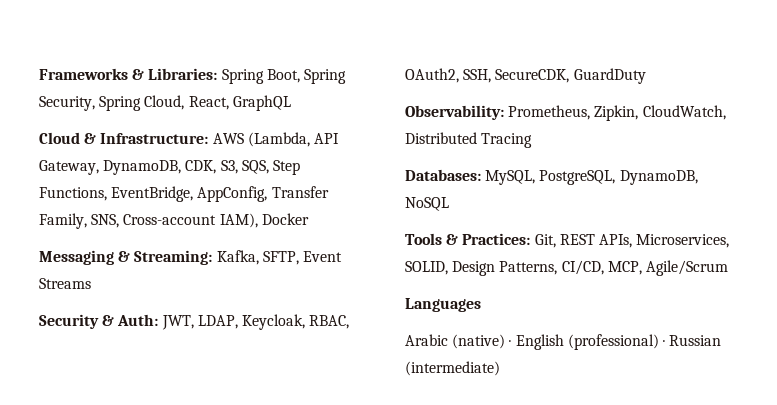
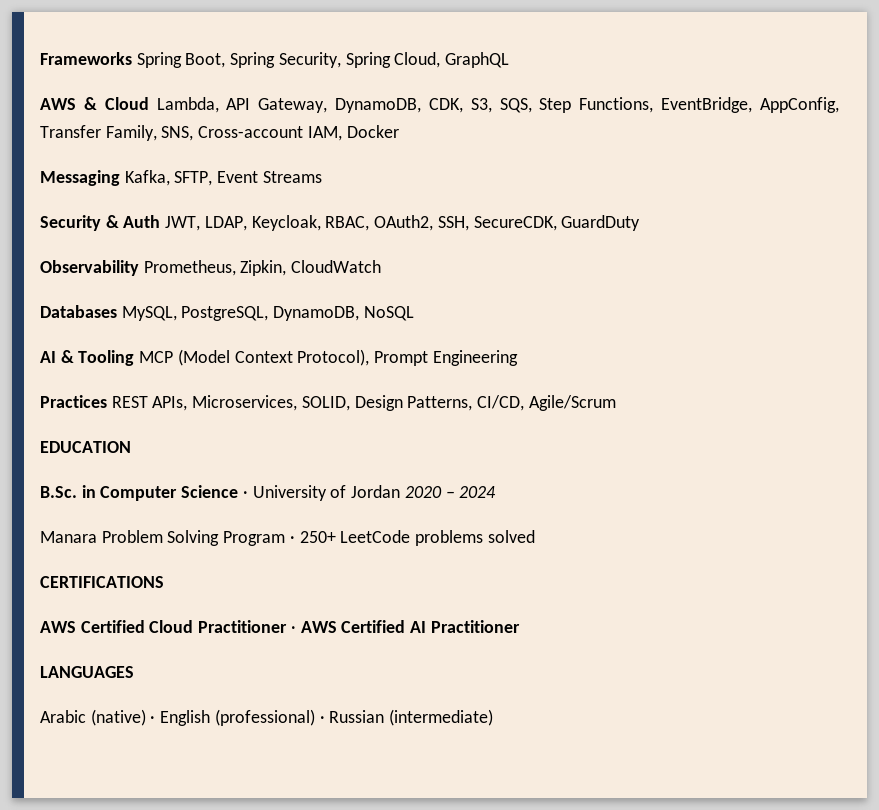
- Frameworks & Libraries: Spring Boot, Spring Security, Spring Cloud, React, GraphQL
+ Frameworks Spring Boot, Spring Security, Spring Cloud, GraphQL
- Cloud & Infrastructure: AWS (Lambda, API Gateway, DynamoDB, CDK, S3, SQS, Step Functions, EventBridge, AppConfig, Transfer Family, SNS, Cross-account IAM), Docker
+ AWS & Cloud Lambda, API Gateway, DynamoDB, CDK, S3, SQS, Step Functions, EventBridge, AppConfig, Transfer Family, SNS, Cross-account IAM, Docker
- Messaging & Streaming: Kafka, SFTP, Event Streams
+ Messaging Kafka, SFTP, Event Streams
- Security & Auth: JWT, LDAP, Keycloak, RBAC, OAuth2, SSH, SecureCDK, GuardDuty
+ Security & Auth JWT, LDAP, Keycloak, RBAC, OAuth2, SSH, SecureCDK, GuardDuty
- Observability: Prometheus, Zipkin, CloudWatch, Distributed Tracing
- Databases: MySQL, PostgreSQL, DynamoDB, NoSQL
+ Observability Prometheus, Zipkin, CloudWatch
+ Databases MySQL, PostgreSQL, DynamoDB, NoSQL
- Tools & Practices: Git, REST APIs, Microservices, SOLID, Design Patterns, CI/CD, MCP, Agile/Scrum
+ AI & Tooling MCP (Model Context Protocol), Prompt Engineering
+ Practices REST APIs, Microservices, SOLID, Design Patterns, CI/CD, Agile/Scrum
- Languages
+ EDUCATION
+ B.Sc. in Computer Science · University of Jordan 2020 – 2024
+ Manara Problem Solving Program · 250+ LeetCode problems solved
+ CERTIFICATIONS
+ AWS Certified Cloud Practitioner · AWS Certified AI Practitioner
+ LANGUAGES

